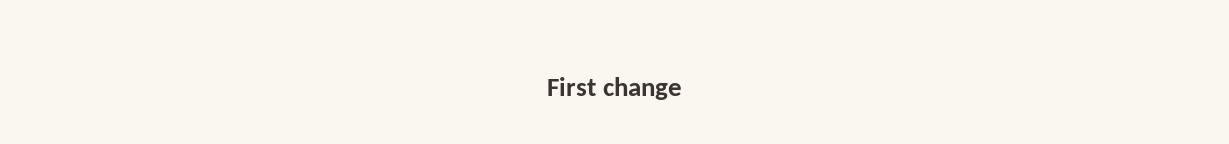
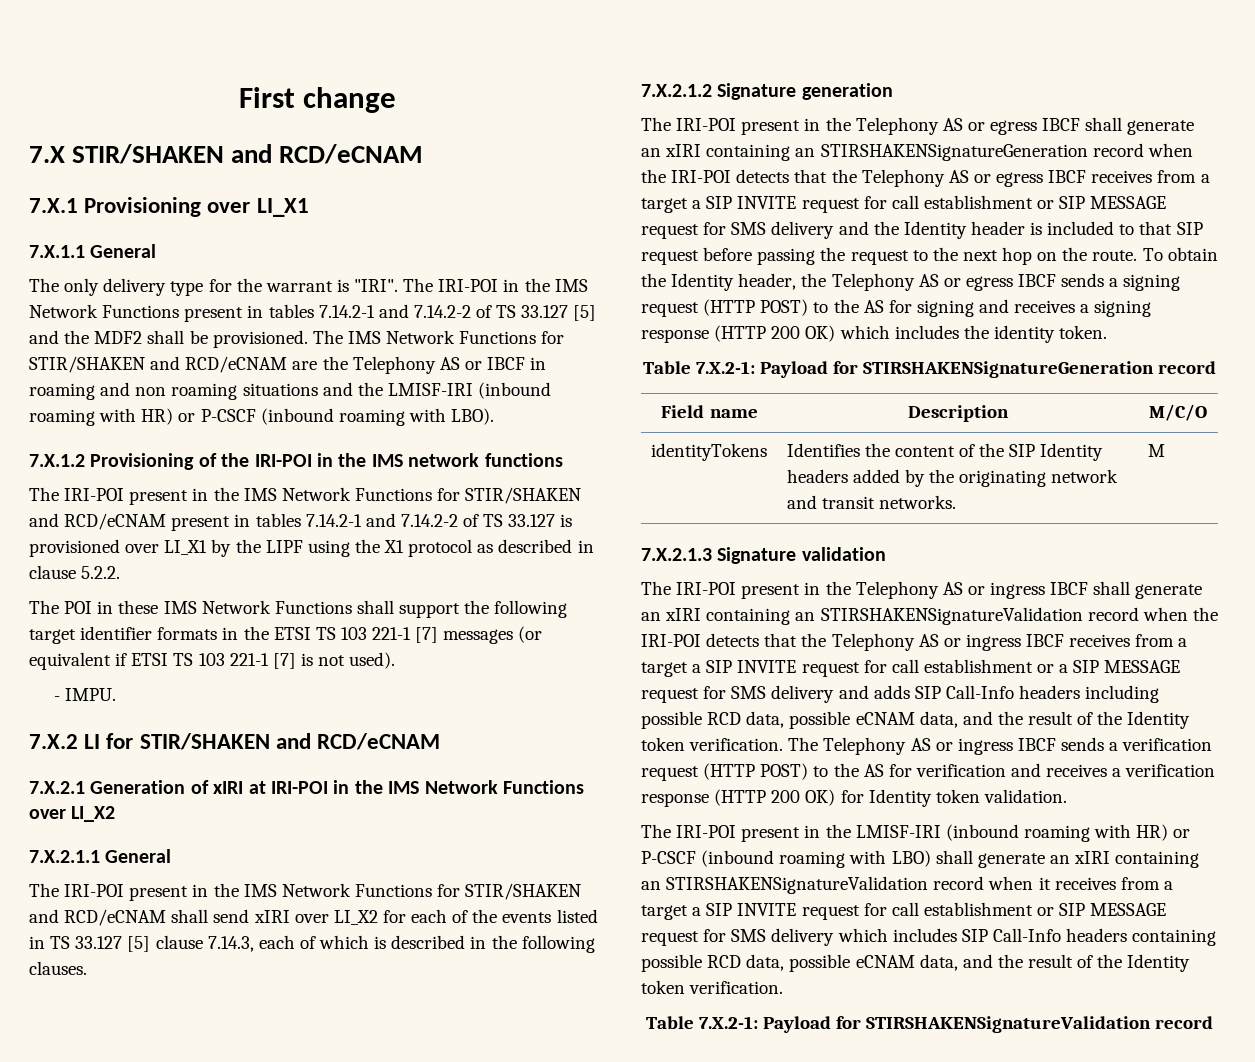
+ 7.X STIR/SHAKEN and RCD/eCNAM
+ 7.X.1 Provisioning over LI_X1
+ 7.X.1.1 General
+ The only delivery type for the warrant is "IRI". The IRI-POI in the IMS Network Functions present in tables 7.14.2-1 and 7.14.2-2 of TS 33.127 [5] and the MDF2 shall be provisioned. The IMS Network Functions for STIR/SHAKEN and RCD/eCNAM are the Telephony AS or IBCF in roaming and non roaming situations and the LMISF-IRI (inbound roaming with HR) or P-CSCF (inbound roaming with LBO).
+ 7.X.1.2 Provisioning of the IRI-POI in the IMS network functions
+ The IRI-POI present in the IMS Network Functions for STIR/SHAKEN and RCD/eCNAM present in tables 7.14.2-1 and 7.14.2-2 of TS 33.127 is provisioned over LI_X1 by the LIPF using the X1 protocol as described in clause 5.2.2.
+ The POI in these IMS Network Functions shall support the following target identifier formats in the ETSI TS 103 221-1 [7] messages (or equivalent if ETSI TS 103 221-1 [7] is not used).
+ - IMPU.
+ 7.X.2 LI for STIR/SHAKEN and RCD/eCNAM
+ 7.X.2.1 Generation of xIRI at IRI-POI in the IMS Network Functions over LI_X2
+ 7.X.2.1.1 General
+ The IRI-POI present in the IMS Network Functions for STIR/SHAKEN and RCD/eCNAM shall send xIRI over LI_X2 for each of the events listed in TS 33.127 [5] clause 7.14.3, each of which is described in the following clauses.
+ 7.X.2.1.2 Signature generation
+ The IRI-POI present in the Telephony AS or egress IBCF shall generate an xIRI containing an STIRSHAKENSignatureGeneration record when the IRI-POI detects that the Telephony AS or egress IBCF receives from a target a SIP INVITE request for call establishment or SIP MESSAGE request for SMS delivery and the Identity header is included to that SIP request before passing the request to the next hop on the route. To obtain the Identity header, the Telephony AS or egress IBCF sends a signing request (HTTP POST) to the AS for signing and receives a signing response (HTTP 200 OK) which includes the identity token.
+ Table 7.X.2-1: Payload for STIRSHAKENSignatureGeneration record
+ Field name | Description | M/C/O
+ identityTokens | Identifies the content of the SIP Identity headers added by the originating network and transit networks. | M
+ 7.X.2.1.3 Signature validation
+ The IRI-POI present in the Telephony AS or ingress IBCF shall generate an xIRI containing an STIRSHAKENSignatureValidation record when the IRI-POI detects that the Telephony AS or ingress IBCF receives from a target a SIP INVITE request for call establishment or a SIP MESSAGE request for SMS delivery and adds SIP Call-Info headers including possible RCD data, possible eCNAM data, and the result of the Identity token verification. The Telephony AS or ingress IBCF sends a verification request (HTTP POST) to the AS for verification and receives a verification response (HTTP 200 OK) for Identity token validation.
+ The IRI-POI present in the LMISF-IRI (inbound roaming with HR) or P-CSCF (inbound roaming with LBO) shall generate an xIRI containing an STIRSHAKENSignatureValidation record when it receives from a target a SIP INVITE request for call establishment or SIP MESSAGE request for SMS delivery which includes SIP Call-Info headers containing possible RCD data, possible eCNAM data, and the result of the Identity token verification.
+ Table 7.X.2-1: Payload for STIRSHAKENSignatureValidation record

